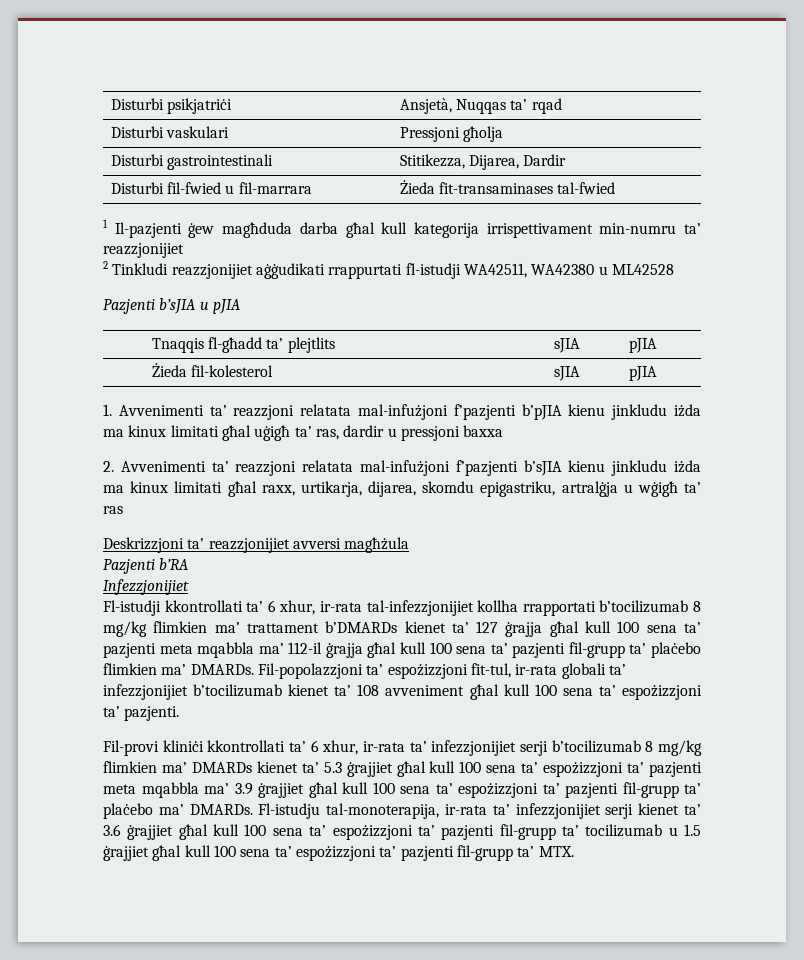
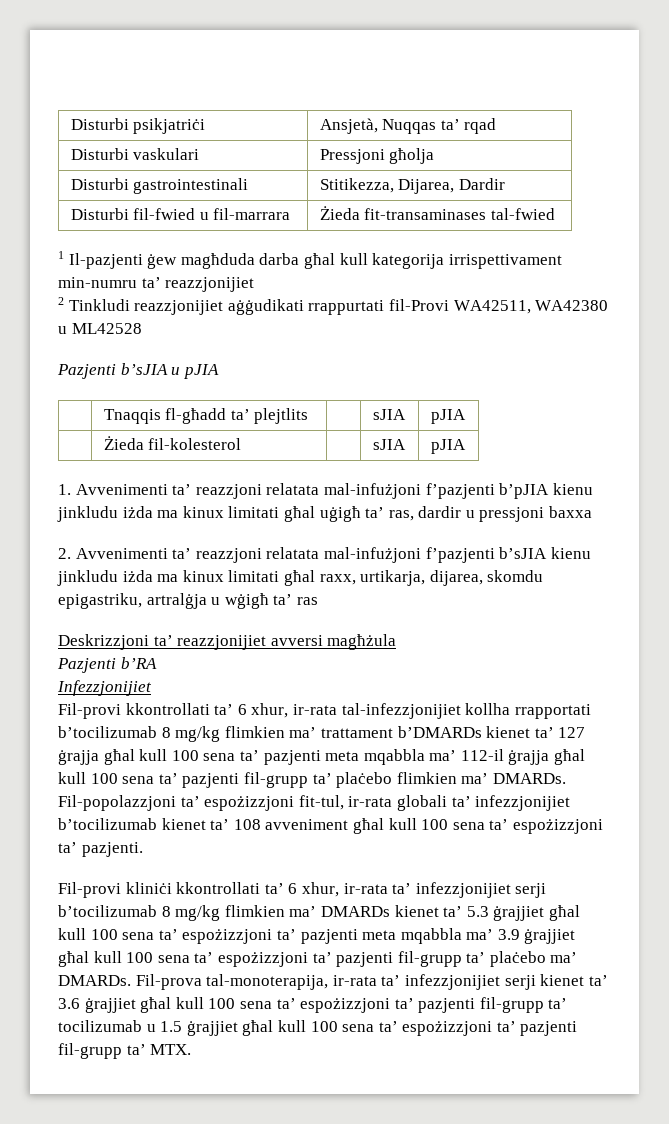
- 2 Tinkludi reazzjonijiet aġġudikati rrappurtati fl-istudji WA42511, WA42380 u ML42528
+ 2 Tinkludi reazzjonijiet aġġudikati rrappurtati fil-Provi WA42511, WA42380 u ML42528
- Fl-istudji kkontrollati ta’ 6 xhur, ir-rata tal-infezzjonijiet kollha rrapportati b’tocilizumab 8 mg/kg flimkien ma’ trattament b’DMARDs kienet ta’ 127 ġrajja għal kull 100 sena ta’ pazjenti meta mqabbla ma’ 112-il ġrajja għal kull 100 sena ta’ pazjenti fil-grupp ta’ plaċebo flimkien ma’ DMARDs.
+ Fil-provi kkontrollati ta’ 6 xhur, ir-rata tal-infezzjonijiet kollha rrapportati b’tocilizumab 8 mg/kg flimkien ma’ trattament b’DMARDs kienet ta’ 127 ġrajja għal kull 100 sena ta’ pazjenti meta mqabbla ma’ 112-il ġrajja għal kull 100 sena ta’ pazjenti fil-grupp ta’ plaċebo flimkien ma’ DMARDs.
- Fl-istudju tal-monoterapija, ir-rata ta’ infezzjonijiet serji kienet ta’ 3.6 ġrajjiet għal kull 100 sena ta’ espożizzjoni ta’ pazjenti fil-grupp ta’ tocilizumab u 1.5 ġrajjiet għal kull 100 sena ta’ espożizzjoni ta’ pazjenti fil-grupp ta’ MTX.
+ Fil-prova tal-monoterapija, ir-rata ta’ infezzjonijiet serji kienet ta’ 3.6 ġrajjiet għal kull 100 sena ta’ espożizzjoni ta’ pazjenti fil-grupp ta’ tocilizumab u 1.5 ġrajjiet għal kull 100 sena ta’ espożizzjoni ta’ pazjenti fil-grupp ta’ MTX.

